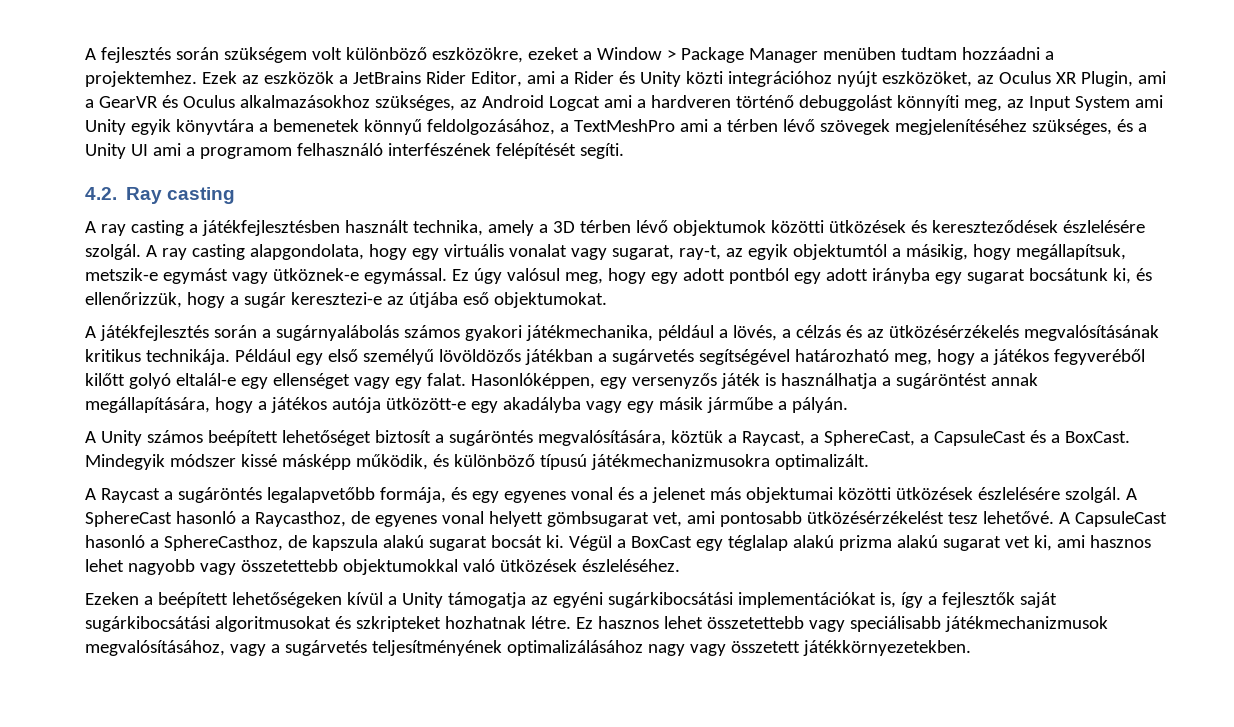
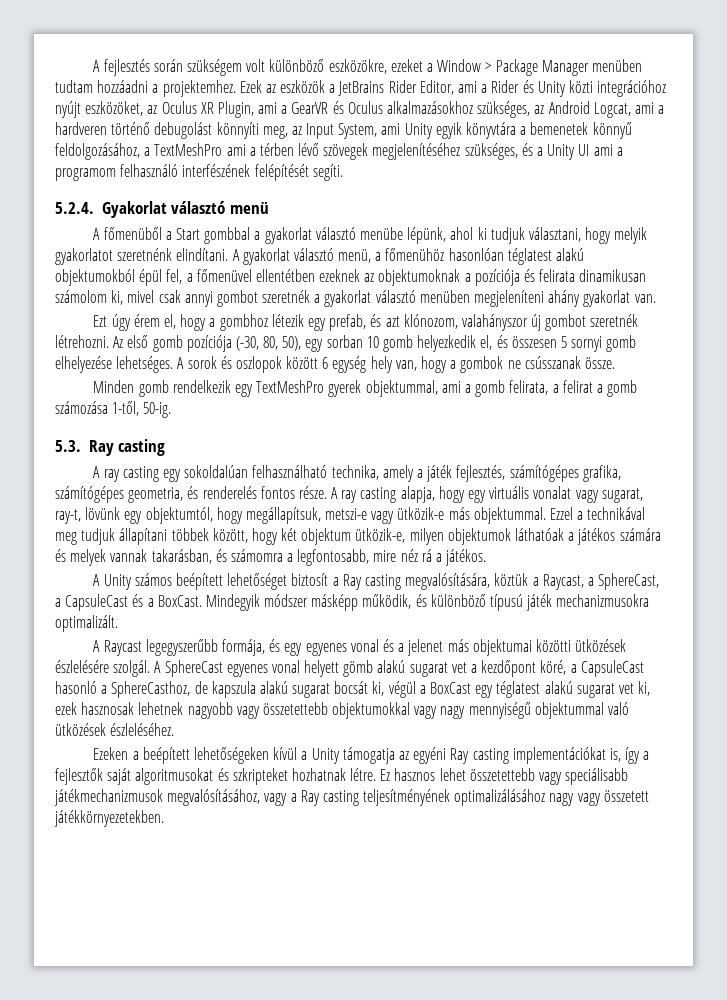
- Ezek az eszközök a JetBrains Rider Editor, ami a Rider és Unity közti integrációhoz nyújt eszközöket, az Oculus XR Plugin, ami a GearVR és Oculus alkalmazásokhoz szükséges, az Android Logcat ami a hardveren történő debuggolást könnyíti meg, az Input System ami Unity egyik könyvtára a bemenetek könnyű feldolgozásához, a TextMeshPro ami a térben lévő szövegek megjelenítéséhez szükséges, és a Unity UI ami a programom felhasználó interfészének felépítését segíti.
+ Ezek az eszközök a JetBrains Rider Editor, ami a Rider és Unity közti integrációhoz nyújt eszközöket, az Oculus XR Plugin, ami a GearVR és Oculus alkalmazásokhoz szükséges, az Android Logcat, ami a hardveren történő debugolást könnyíti meg, az Input System, ami Unity egyik könyvtára a bemenetek könnyű feldolgozásához, a TextMeshPro ami a térben lévő szövegek megjelenítéséhez szükséges, és a Unity UI ami a programom felhasználó interfészének felépítését segíti.
- 4.2. Ray casting
+ 5.2.4. Gyakorlat választó menü
+ A főmenüből a Start gombbal a gyakorlat választó menübe lépünk, ahol ki tudjuk választani, hogy melyik gyakorlatot szeretnénk elindítani. A gyakorlat választó menü, a főmenühöz hasonlóan téglatest alakú objektumokból épül fel, a főmenüvel ellentétben ezeknek az objektumoknak a pozíciója és felirata dinamikusan számolom ki, mivel csak annyi gombot szeretnék a gyakorlat választó menüben megjeleníteni ahány gyakorlat van.
+ Ezt úgy érem el, hogy a gombhoz létezik egy prefab, és azt klónozom, valahányszor új gombot szeretnék létrehozni. Az első gomb pozíciója (-30, 80, 50), egy sorban 10 gomb helyezkedik el, és összesen 5 sornyi gomb elhelyezése lehetséges. A sorok és oszlopok között 6 egység hely van, hogy a gombok ne csússzanak össze.
+ Minden gomb rendelkezik egy TextMeshPro gyerek objektummal, ami a gomb felirata, a felirat a gomb számozása 1-től, 50-ig.
+ 5.3. Ray casting
- A ray casting a játékfejlesztésben használt technika, amely a 3D térben lévő objektumok közötti ütközések és kereszteződések észlelésére szolgál. A ray casting alapgondolata, hogy egy virtuális vonalat vagy sugarat, ray-t, az egyik objektumtól a másikig, hogy megállapítsuk, metszik-e egymást vagy ütköznek-e egymással. Ez úgy valósul meg, hogy egy adott pontból egy adott irányba egy sugarat bocsátunk ki, és ellenőrizzük, hogy a sugár keresztezi-e az útjába eső objektumokat.
- A játékfejlesztés során a sugárnyalábolás számos gyakori játékmechanika, például a lövés, a célzás és az ütközésérzékelés megvalósításának kritikus technikája. Például egy első személyű lövöldözős játékban a sugárvetés segítségével határozható meg, hogy a játékos fegyveréből kilőtt golyó eltalál-e egy ellenséget vagy egy falat. Hasonlóképpen, egy versenyzős játék is használhatja a sugáröntést annak megállapítására, hogy a játékos autója ütközött-e egy akadályba vagy egy másik járműbe a pályán.
+ A ray casting egy sokoldalúan felhasználható technika, amely a játék fejlesztés, számítógépes grafika, számítógépes geometria, és renderelés fontos része. A ray casting alapja, hogy egy virtuális vonalat vagy sugarat, ray-t, lövünk egy objektumtól, hogy megállapítsuk, metszi-e vagy ütközik-e más objektummal. Ezzel a technikával meg tudjuk állapítani többek között, hogy két objektum ütközik-e, milyen objektumok láthatóak a játékos számára és melyek vannak takarásban, és számomra a legfontosabb, mire néz rá a játékos.
- A Unity számos beépített lehetőséget biztosít a sugáröntés megvalósítására, köztük a Raycast, a SphereCast, a CapsuleCast és a BoxCast.
+ A Unity számos beépített lehetőséget biztosít a Ray casting megvalósítására, köztük a Raycast, a SphereCast, a CapsuleCast és a BoxCast.
- Mindegyik módszer kissé másképp működik, és különböző típusú játékmechanizmusokra optimalizált.
+ Mindegyik módszer másképp működik, és különböző típusú játék mechanizmusokra optimalizált.
- A Raycast a sugáröntés legalapvetőbb formája, és egy egyenes vonal és a jelenet más objektumai közötti ütközések észlelésére szolgál.
+ A Raycast legegyszerűbb formája, és egy egyenes vonal és a jelenet más objektumai közötti ütközések észlelésére szolgál.
- A SphereCast hasonló a Raycasthoz, de egyenes vonal helyett gömbsugarat vet, ami pontosabb ütközésérzékelést tesz lehetővé. A CapsuleCast hasonló a SphereCasthoz, de kapszula alakú sugarat bocsát ki. Végül a BoxCast egy téglalap alakú prizma alakú sugarat vet ki, ami hasznos lehet nagyobb vagy összetettebb objektumokkal való ütközések észleléséhez.
+ A SphereCast egyenes vonal helyett gömb alakú sugarat vet a kezdőpont köré, a CapsuleCast hasonló a SphereCasthoz, de kapszula alakú sugarat bocsát ki, végül a BoxCast egy téglatest alakú sugarat vet ki, ezek hasznosak lehetnek nagyobb vagy összetettebb objektumokkal vagy nagy mennyiségű objektummal való ütközések észleléséhez.
- Ezeken a beépített lehetőségeken kívül a Unity támogatja az egyéni sugárkibocsátási implementációkat is, így a fejlesztők saját sugárkibocsátási algoritmusokat és szkripteket hozhatnak létre.
+ Ezeken a beépített lehetőségeken kívül a Unity támogatja az egyéni Ray casting implementációkat is, így a fejlesztők saját algoritmusokat és szkripteket hozhatnak létre.
- Ez hasznos lehet összetettebb vagy speciálisabb játékmechanizmusok megvalósításához, vagy a sugárvetés teljesítményének optimalizálásához nagy vagy összetett játékkörnyezetekben.
+ Ez hasznos lehet összetettebb vagy speciálisabb játékmechanizmusok megvalósításához, vagy a Ray casting teljesítményének optimalizálásához nagy vagy összetett játékkörnyezetekben.

